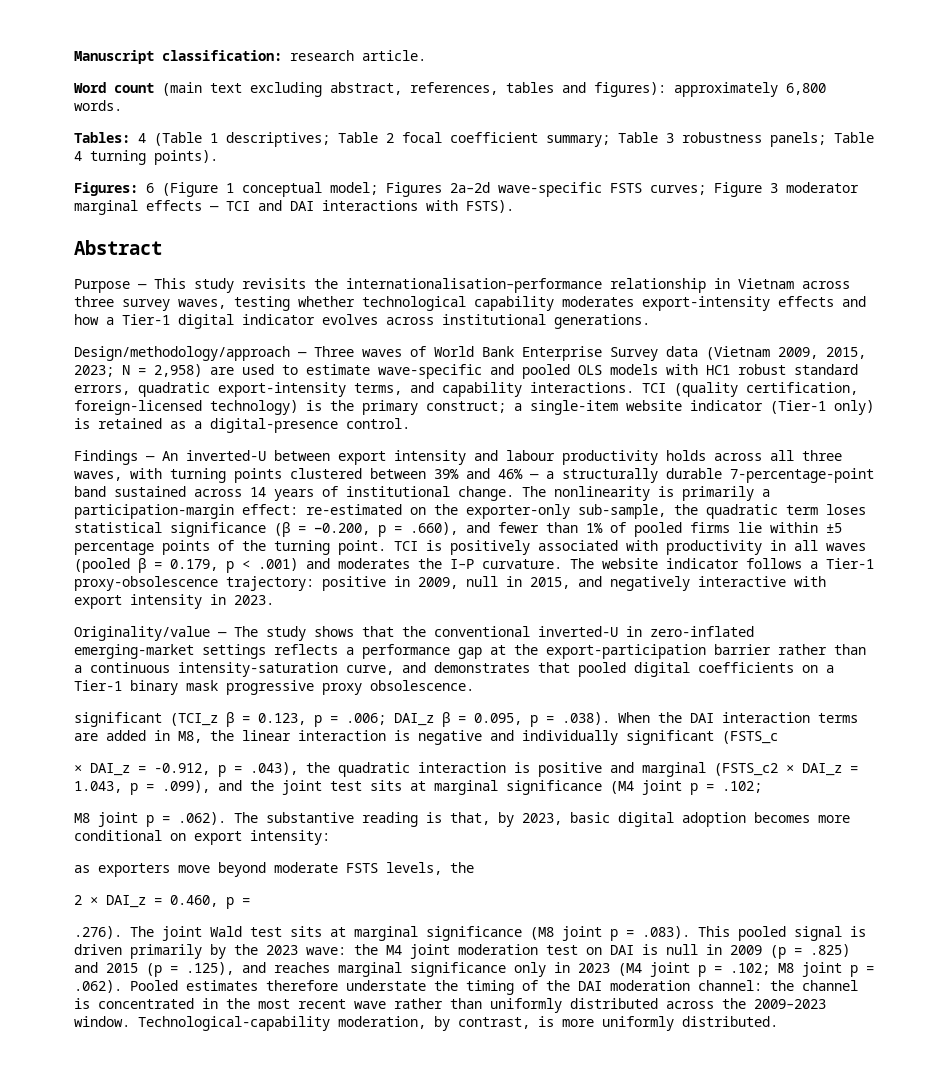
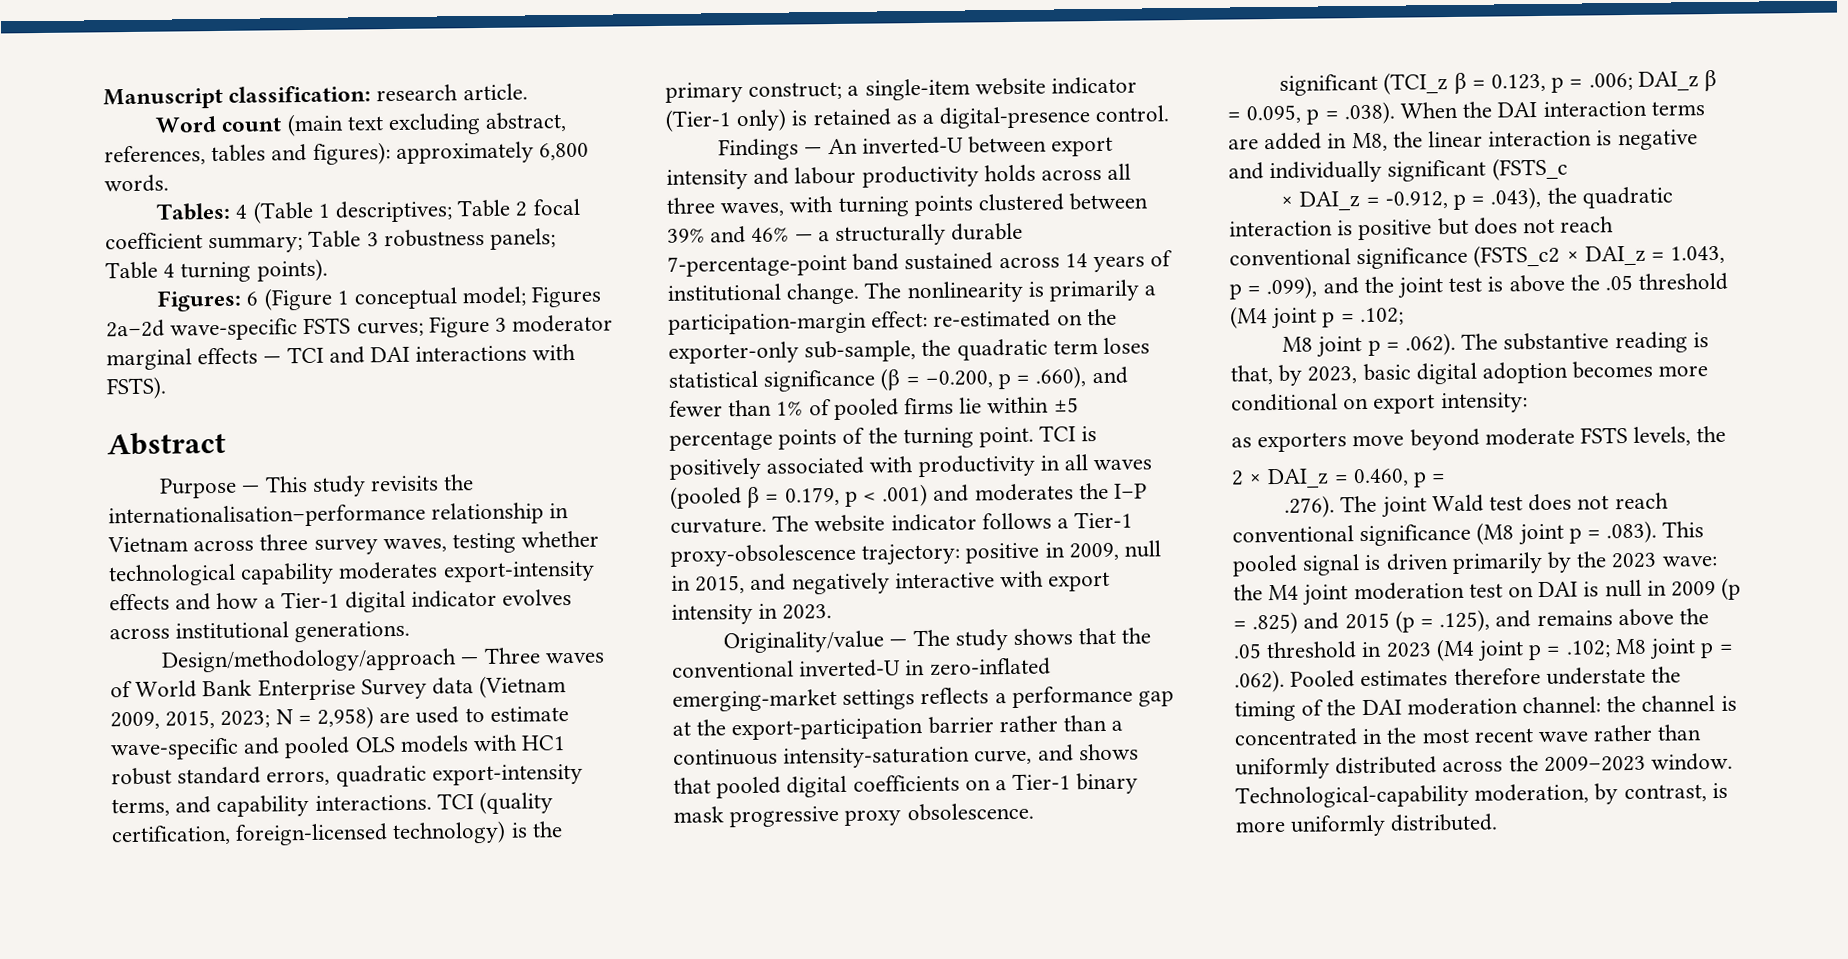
- Originality/value — The study shows that the conventional inverted-U in zero-inflated emerging-market settings reflects a performance gap at the export-participation barrier rather than a continuous intensity-saturation curve, and demonstrates that pooled digital coefficients on a Tier-1 binary mask progressive proxy obsolescence.
+ Originality/value — The study shows that the conventional inverted-U in zero-inflated emerging-market settings reflects a performance gap at the export-participation barrier rather than a continuous intensity-saturation curve, and shows that pooled digital coefficients on a Tier-1 binary mask progressive proxy obsolescence.
- × DAI_z = -0.912, p = .043), the quadratic interaction is positive and marginal (FSTS_c2 × DAI_z = 1.043, p = .099), and the joint test sits at marginal significance (M4 joint p = .102;
+ × DAI_z = -0.912, p = .043), the quadratic interaction is positive but does not reach conventional significance (FSTS_c2 × DAI_z = 1.043, p = .099), and the joint test is above the .05 threshold (M4 joint p = .102;
- .276). The joint Wald test sits at marginal significance (M8 joint p = .083). This pooled signal is driven primarily by the 2023 wave:
+ .276). The joint Wald test does not reach conventional significance (M8 joint p = .083). This pooled signal is driven primarily by the 2023 wave:
- the M4 joint moderation test on DAI is null in 2009 (p = .825) and 2015 (p = .125), and reaches marginal significance only in 2023 (M4 joint p = .102;
+ the M4 joint moderation test on DAI is null in 2009 (p = .825) and 2015 (p = .125), and remains above the .05 threshold in 2023 (M4 joint p = .102;

